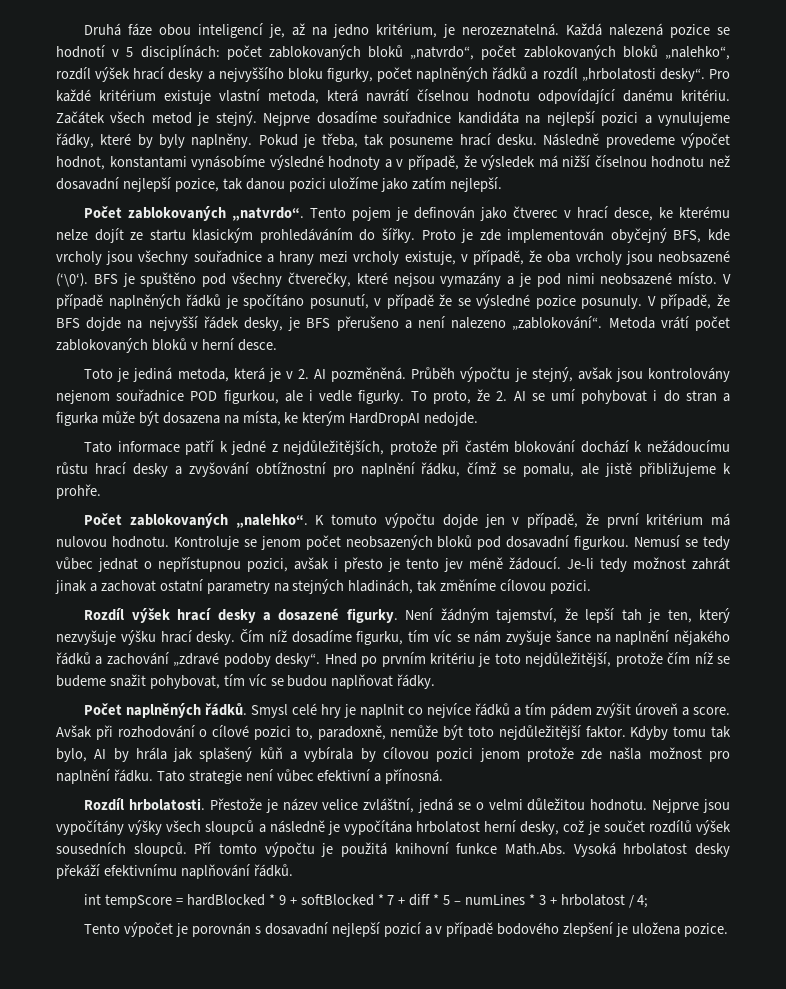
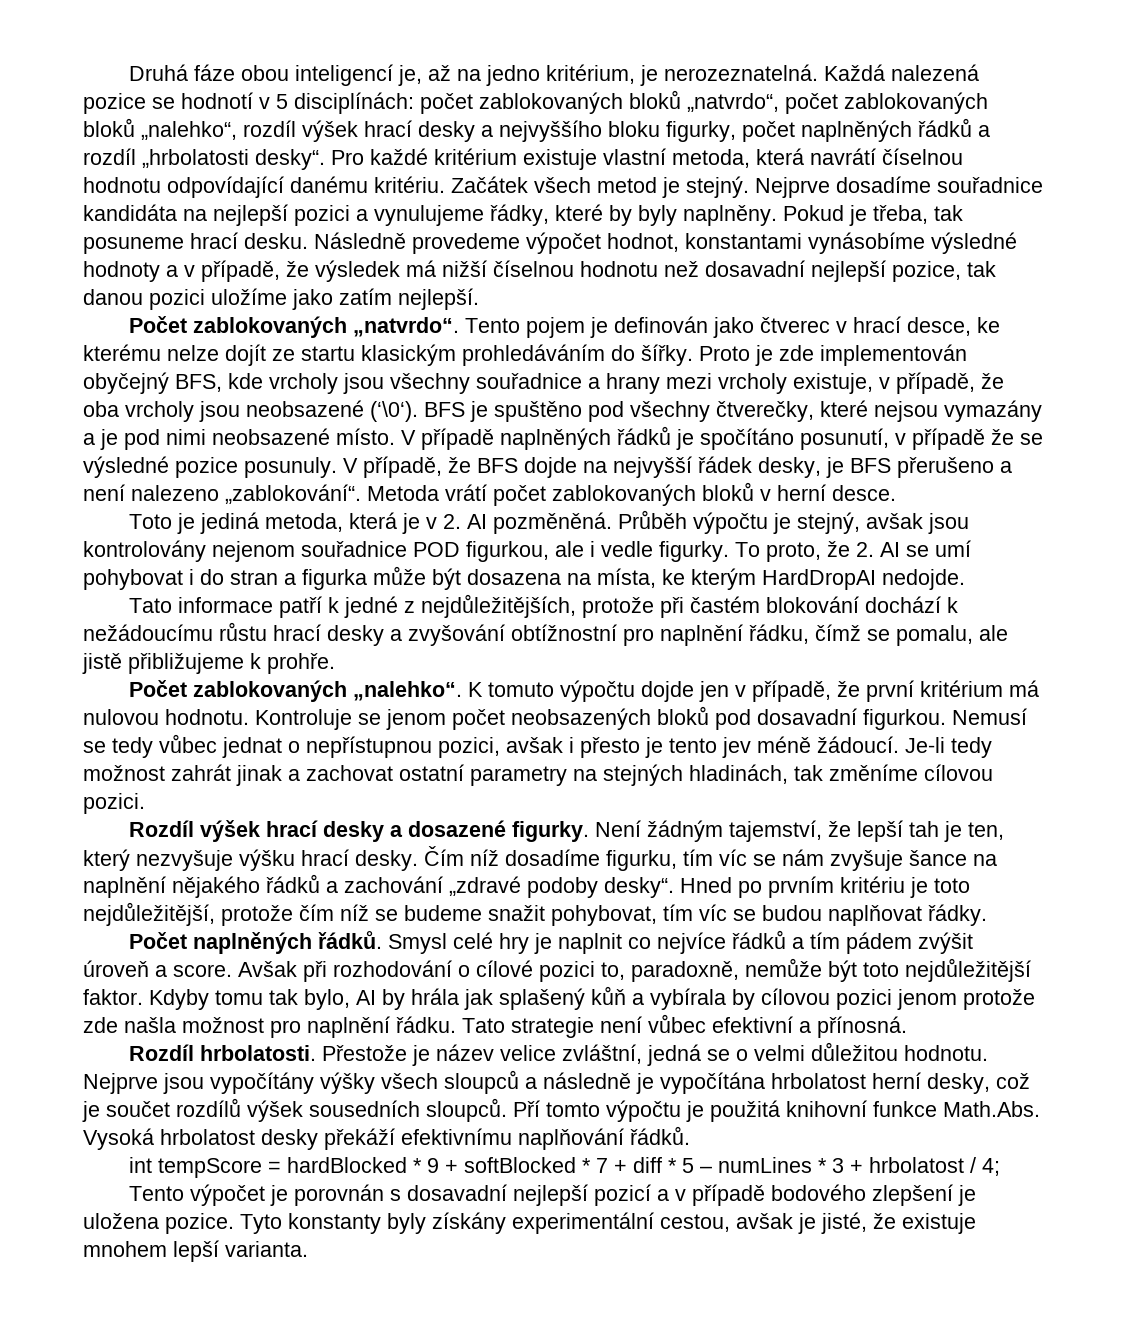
+ Tyto konstanty byly získány experimentální cestou, avšak je jisté, že existuje mnohem lepší varianta.

